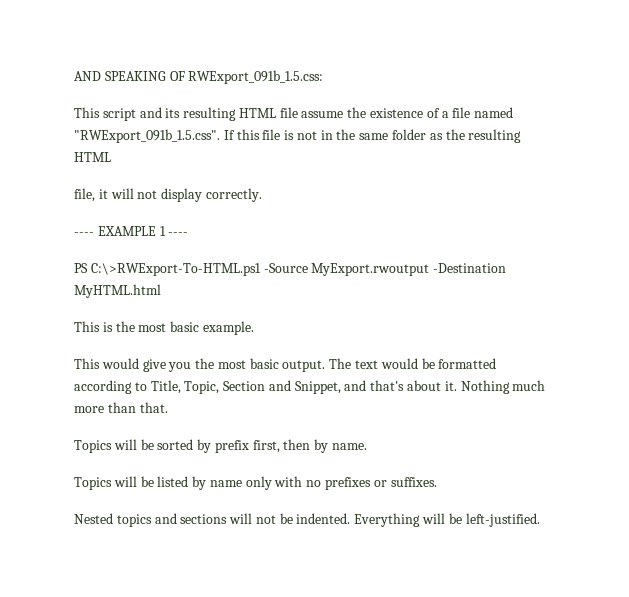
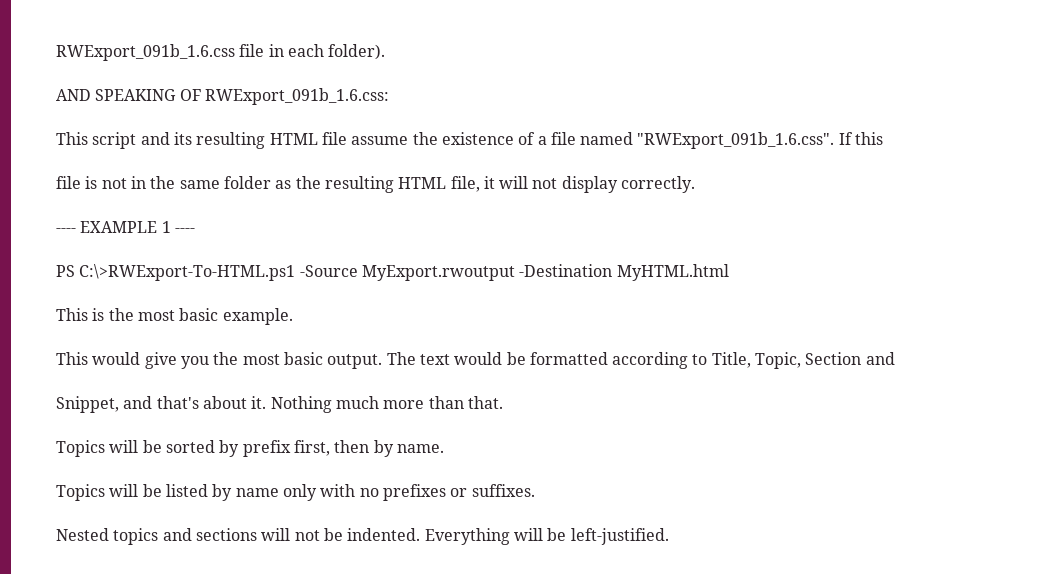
+ RWExport_091b_1.6.css file in each folder).
- AND SPEAKING OF RWExport_091b_1.5.css:
+ AND SPEAKING OF RWExport_091b_1.6.css:
- This script and its resulting HTML file assume the existence of a file named "RWExport_091b_1.5.css". If this file is not in the same folder as the resulting HTML
- file, it will not display correctly.
+ This script and its resulting HTML file assume the existence of a file named "RWExport_091b_1.6.css". If this
+ file is not in the same folder as the resulting HTML file, it will not display correctly.
- The text would be formatted according to Title, Topic, Section and Snippet, and that's about it.
+ The text would be formatted according to Title, Topic, Section and
+ Snippet, and that's about it.

